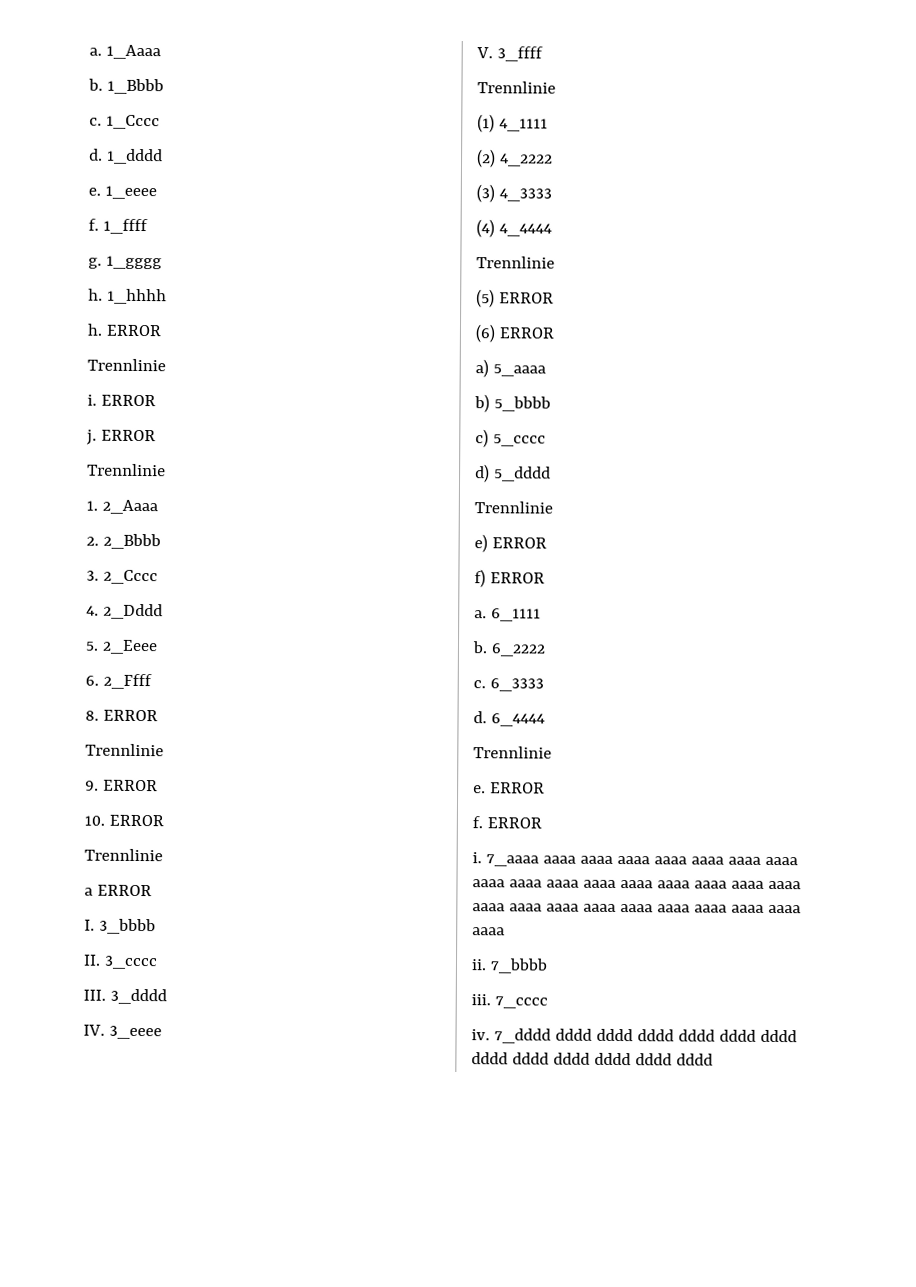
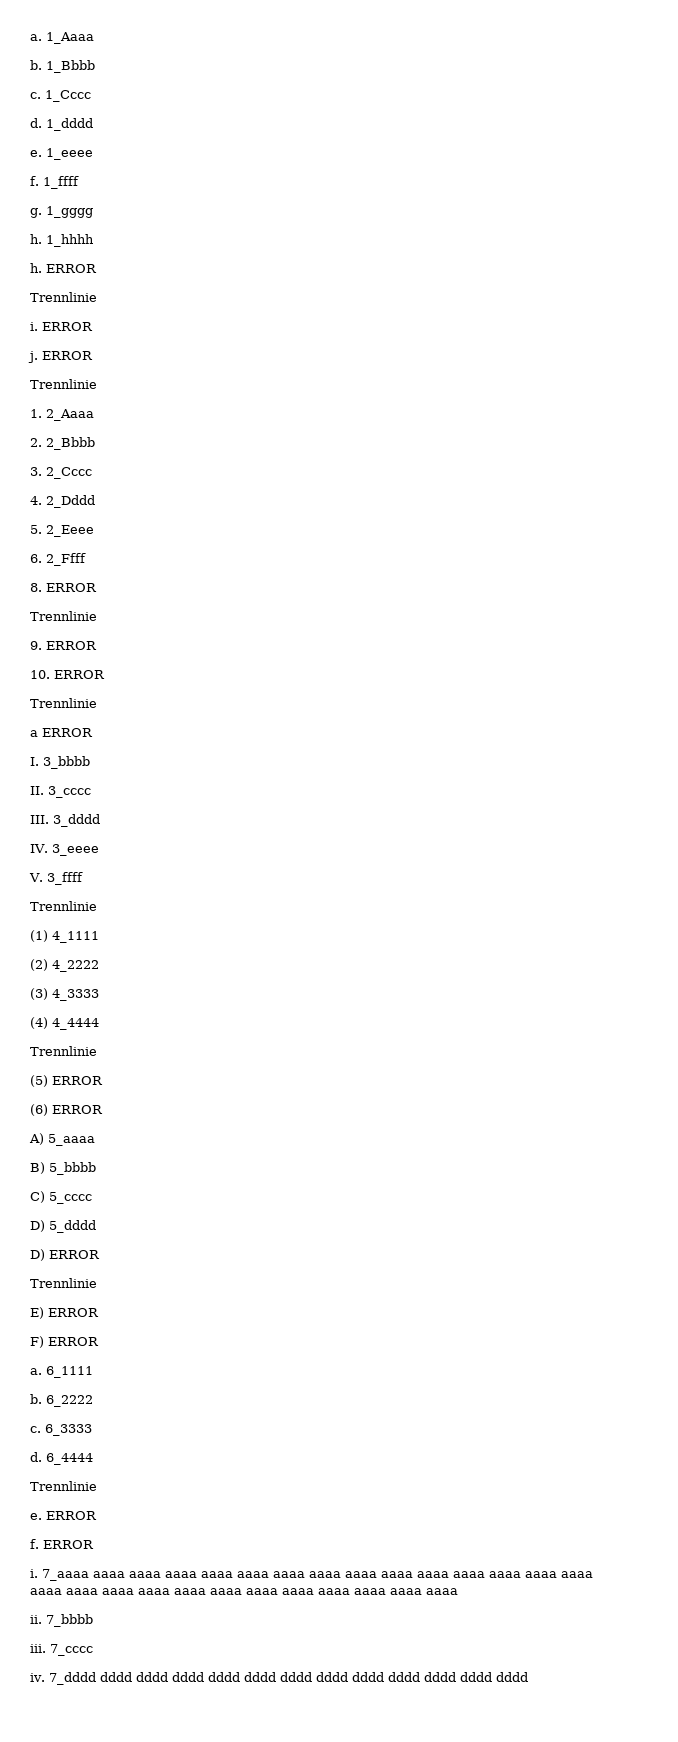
- a) 5_aaaa
+ A) 5_aaaa
- b) 5_bbbb
+ B) 5_bbbb
- c) 5_cccc
+ C) 5_cccc
- d) 5_dddd
+ D) 5_dddd
+ D) ERROR
  Trennlinie
- e) ERROR
- f) ERROR
+ E) ERROR
+ F) ERROR

